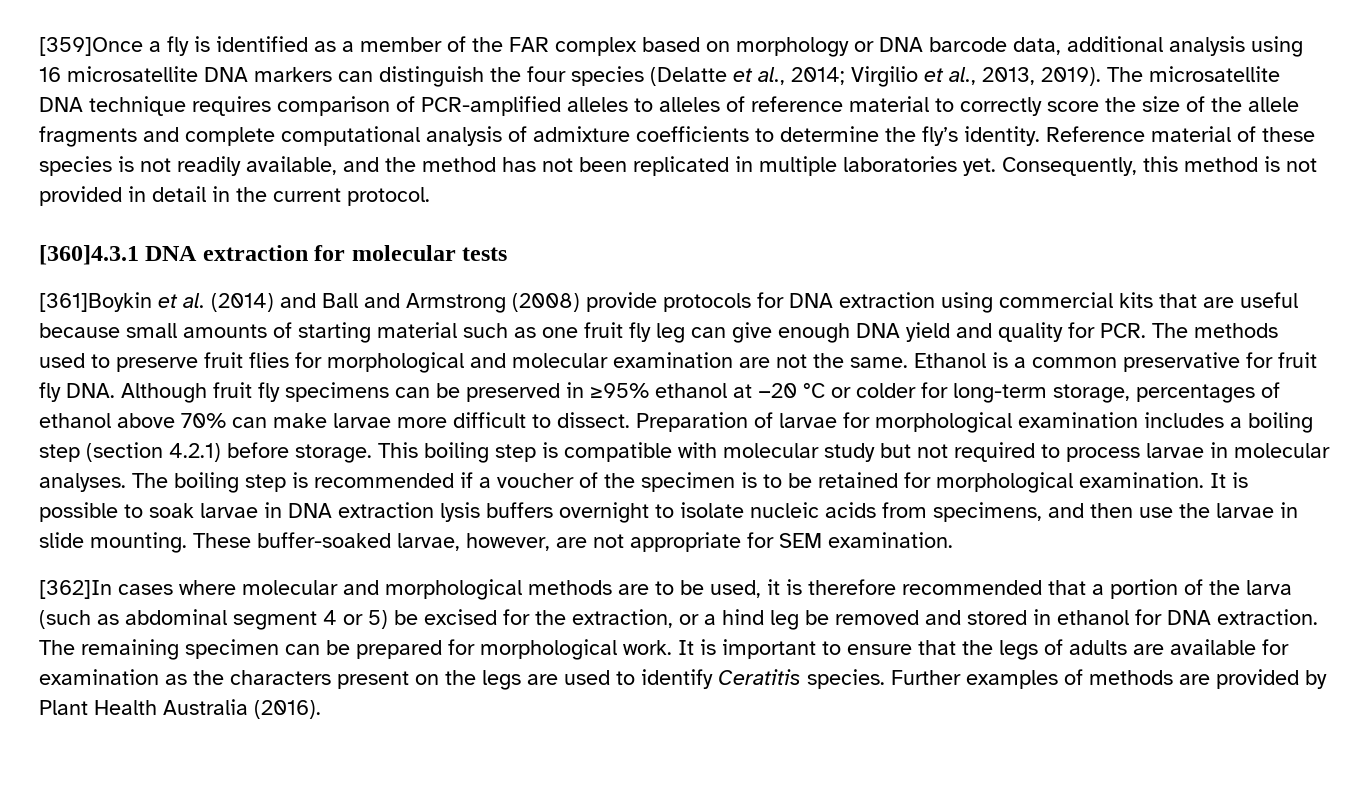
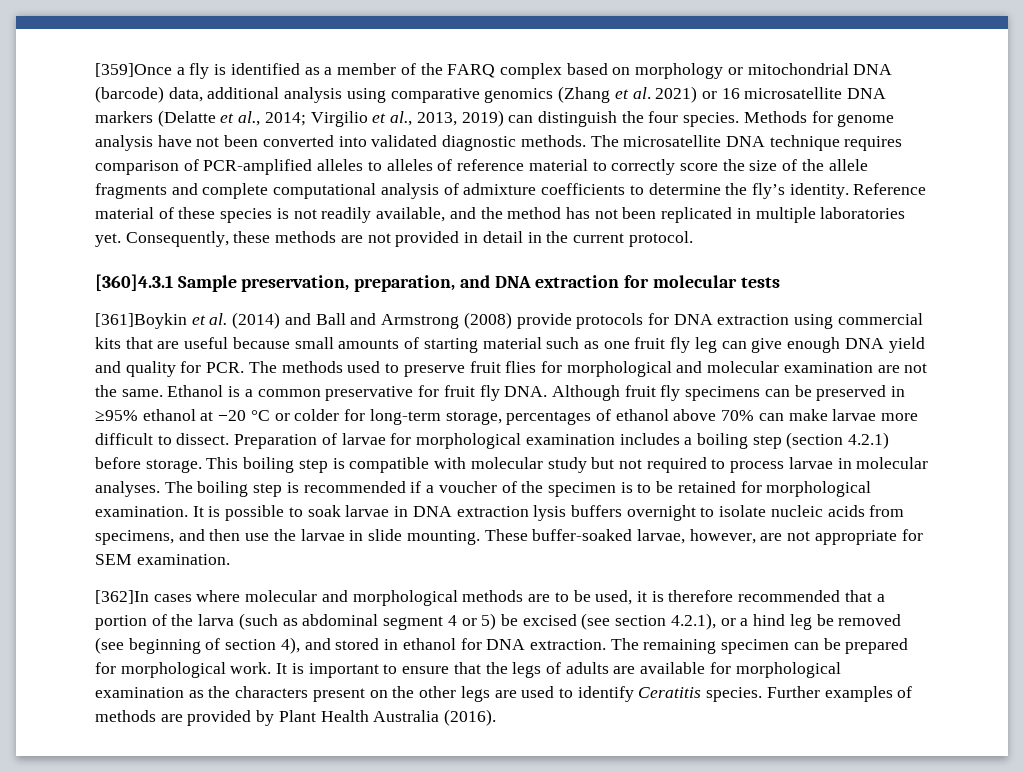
- [359]Once a fly is identified as a member of the FAR complex based on morphology or DNA barcode data, additional analysis using 16 microsatellite DNA markers can distinguish the four species (Delatte et al., 2014; Virgilio et al., 2013, 2019).
+ [359]Once a fly is identified as a member of the FARQ complex based on morphology or mitochondrial DNA (barcode) data, additional analysis using comparative genomics (Zhang et al. 2021) or 16 microsatellite DNA markers (Delatte et al., 2014; Virgilio et al., 2013, 2019) can distinguish the four species. Methods for genome analysis have not been converted into validated diagnostic methods.
- Consequently, this method is not provided in detail in the current protocol.
+ Consequently, these methods are not provided in detail in the current protocol.
- [360]4.3.1 DNA extraction for molecular tests
+ [360]4.3.1 Sample preservation, preparation, and DNA extraction for molecular tests
- [362]In cases where molecular and morphological methods are to be used, it is therefore recommended that a portion of the larva (such as abdominal segment 4 or 5) be excised for the extraction, or a hind leg be removed and stored in ethanol for DNA extraction.
+ [362]In cases where molecular and morphological methods are to be used, it is therefore recommended that a portion of the larva (such as abdominal segment 4 or 5) be excised (see section 4.2.1), or a hind leg be removed (see beginning of section 4), and stored in ethanol for DNA extraction.
- It is important to ensure that the legs of adults are available for examination as the characters present on the legs are used to identify Ceratitis species.
+ It is important to ensure that the legs of adults are available for morphological examination as the characters present on the other legs are used to identify Ceratitis species.

